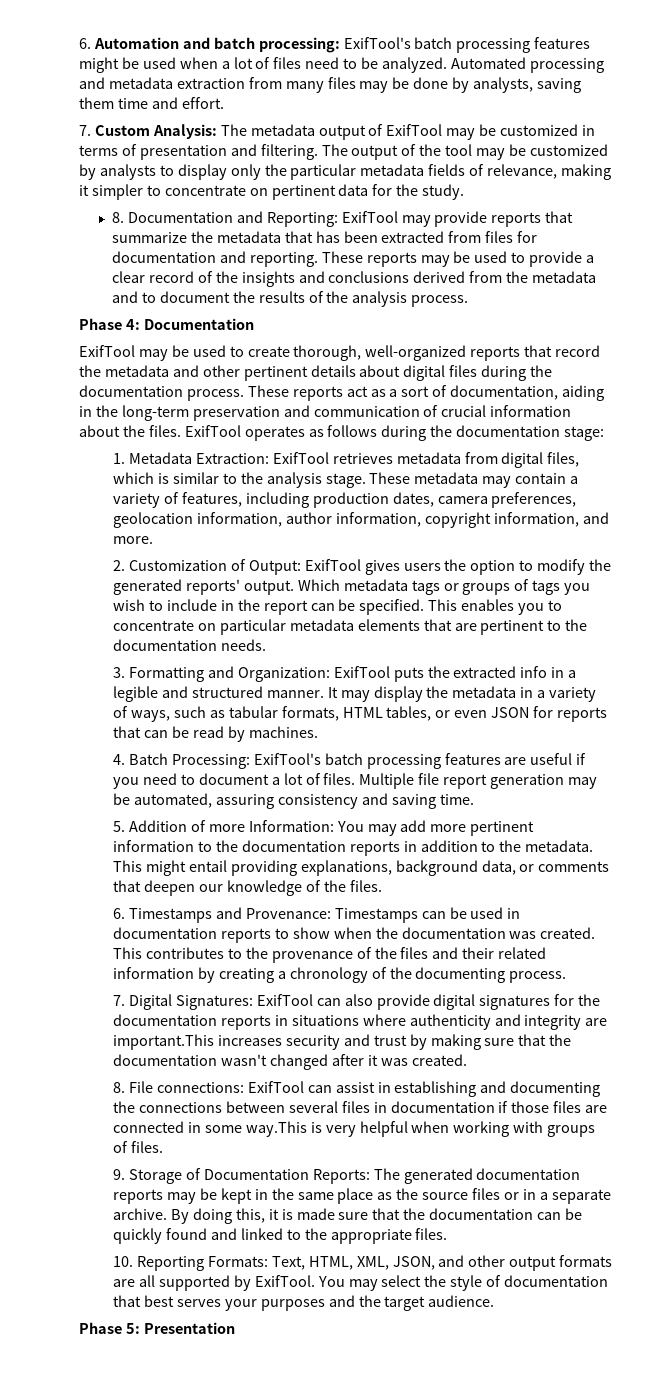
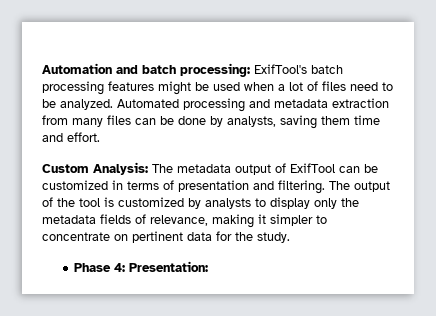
- 6. Automation and batch processing: ExifTool's batch processing features might be used when a lot of files need to be analyzed.
+ Automation and batch processing: ExifTool's batch processing features might be used when a lot of files need to be analyzed.
- Automated processing and metadata extraction from many files may be done by analysts, saving them time and effort.
+ Automated processing and metadata extraction from many files can be done by analysts, saving them time and effort.
- 7. Custom Analysis: The metadata output of ExifTool may be customized in terms of presentation and filtering.
+ Custom Analysis: The metadata output of ExifTool can be customized in terms of presentation and filtering.
- The output of the tool may be customized by analysts to display only the particular metadata fields of relevance, making it simpler to concentrate on pertinent data for the study.
+ The output of the tool is customized by analysts to display only the metadata fields of relevance, making it simpler to concentrate on pertinent data for the study.
- 8. Documentation and Reporting: ExifTool may provide reports that summarize the metadata that has been extracted from files for documentation and reporting. These reports may be used to provide a clear record of the insights and conclusions derived from the metadata and to document the results of the analysis process.
- Phase 4: Documentation
- ExifTool may be used to create thorough, well-organized reports that record the metadata and other pertinent details about digital files during the documentation process. These reports act as a sort of documentation, aiding in the long-term preservation and communication of crucial information about the files. ExifTool operates as follows during the documentation stage:
- 1. Metadata Extraction: ExifTool retrieves metadata from digital files, which is similar to the analysis stage. These metadata may contain a variety of features, including production dates, camera preferences, geolocation information, author information, copyright information, and more.
- 2. Customization of Output: ExifTool gives users the option to modify the generated reports' output. Which metadata tags or groups of tags you wish to include in the report can be specified. This enables you to concentrate on particular metadata elements that are pertinent to the documentation needs.
- 3. Formatting and Organization: ExifTool puts the extracted info in a legible and structured manner. It may display the metadata in a variety of ways, such as tabular formats, HTML tables, or even JSON for reports that can be read by machines.
- 4. Batch Processing: ExifTool's batch processing features are useful if you need to document a lot of files. Multiple file report generation may be automated, assuring consistency and saving time.
- 5. Addition of more Information: You may add more pertinent information to the documentation reports in addition to the metadata. This might entail providing explanations, background data, or comments that deepen our knowledge of the files.
- 6. Timestamps and Provenance: Timestamps can be used in documentation reports to show when the documentation was created. This contributes to the provenance of the files and their related information by creating a chronology of the documenting process.
- 7. Digital Signatures: ExifTool can also provide digital signatures for the documentation reports in situations where authenticity and integrity are important.This increases security and trust by making sure that the documentation wasn't changed after it was created.
- 8. File connections: ExifTool can assist in establishing and documenting the connections between several files in documentation if those files are connected in some way.This is very helpful when working with groups of files.
- 9. Storage of Documentation Reports: The generated documentation reports may be kept in the same place as the source files or in a separate archive. By doing this, it is made sure that the documentation can be quickly found and linked to the appropriate files.
- 10. Reporting Formats: Text, HTML, XML, JSON, and other output formats are all supported by ExifTool. You may select the style of documentation that best serves your purposes and the target audience.
- Phase 5: Presentation
+ Phase 4: Presentation:

